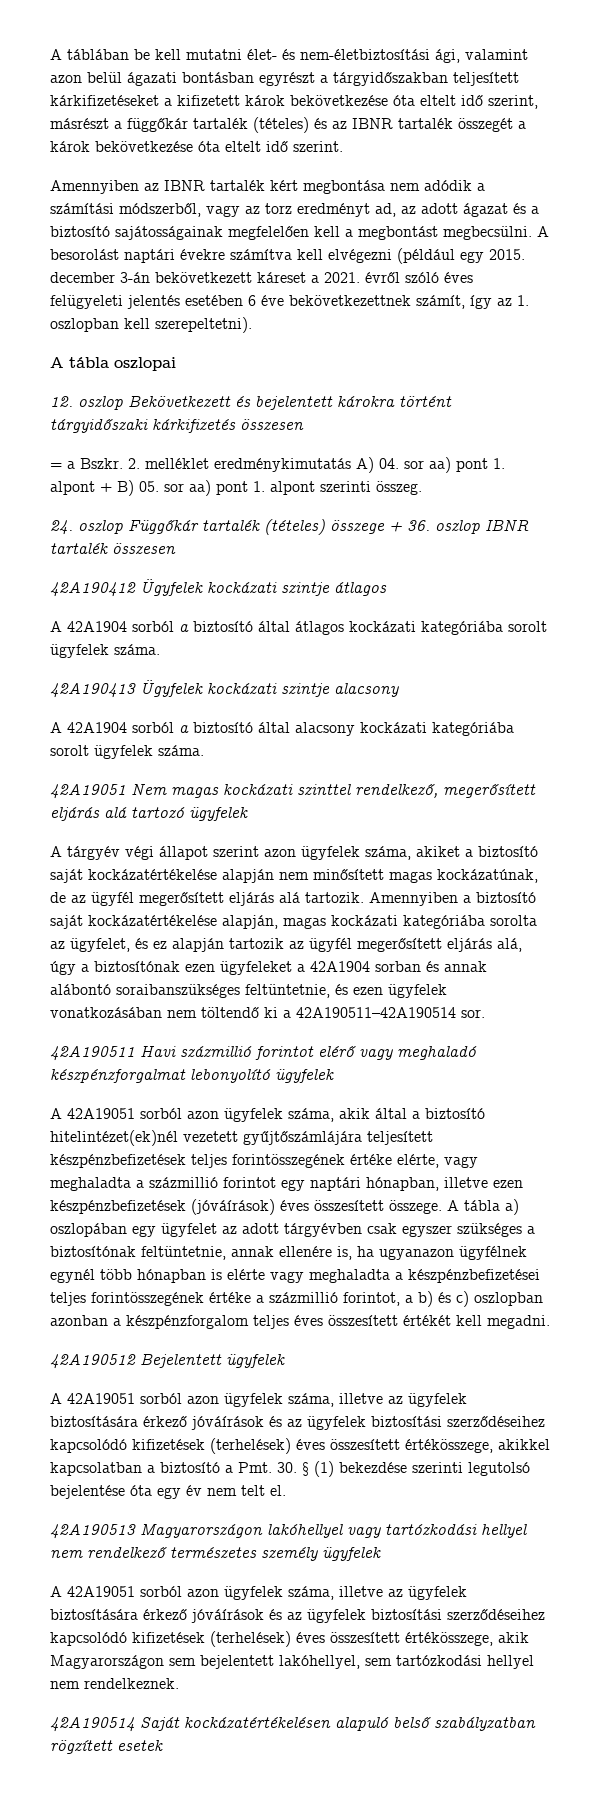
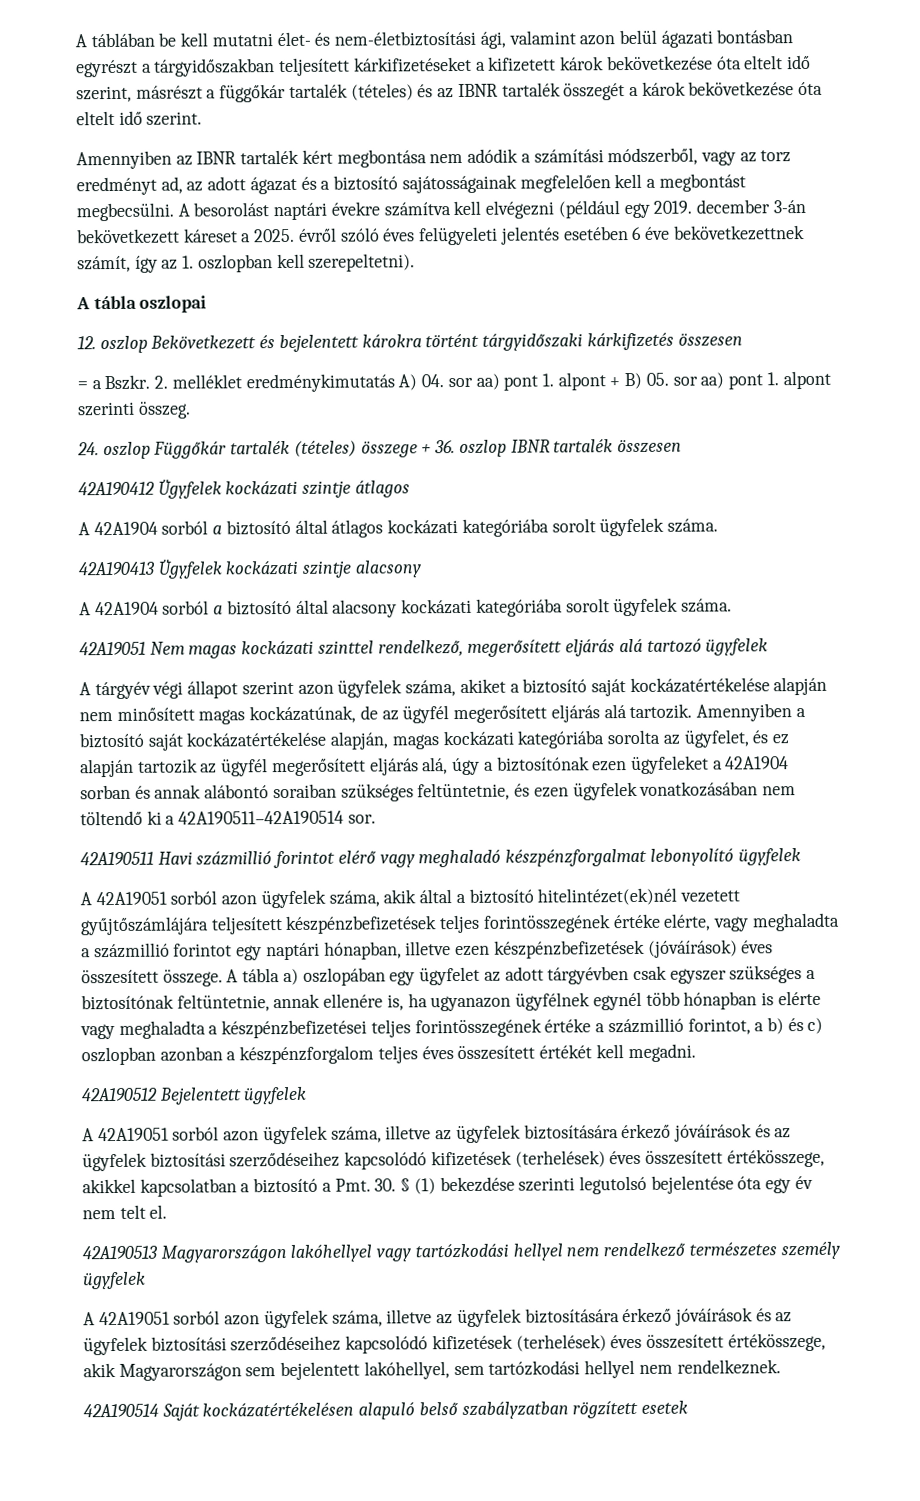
- A besorolást naptári évekre számítva kell elvégezni (például egy 2015. december 3-án bekövetkezett káreset a 2021. évről szóló éves felügyeleti jelentés esetében 6 éve bekövetkezettnek számít, így az 1. oszlopban kell szerepeltetni).
+ A besorolást naptári évekre számítva kell elvégezni (például egy 2019. december 3-án bekövetkezett káreset a 2025. évről szóló éves felügyeleti jelentés esetében 6 éve bekövetkezettnek számít, így az 1. oszlopban kell szerepeltetni).
- Amennyiben a biztosító saját kockázatértékelése alapján, magas kockázati kategóriába sorolta az ügyfelet, és ez alapján tartozik az ügyfél megerősített eljárás alá, úgy a biztosítónak ezen ügyfeleket a 42A1904 sorban és annak alábontó soraibanszükséges feltüntetnie, és ezen ügyfelek vonatkozásában nem töltendő ki a 42A190511–42A190514 sor.
+ Amennyiben a biztosító saját kockázatértékelése alapján, magas kockázati kategóriába sorolta az ügyfelet, és ez alapján tartozik az ügyfél megerősített eljárás alá, úgy a biztosítónak ezen ügyfeleket a 42A1904 sorban és annak alábontó soraiban szükséges feltüntetnie, és ezen ügyfelek vonatkozásában nem töltendő ki a 42A190511–42A190514 sor.

